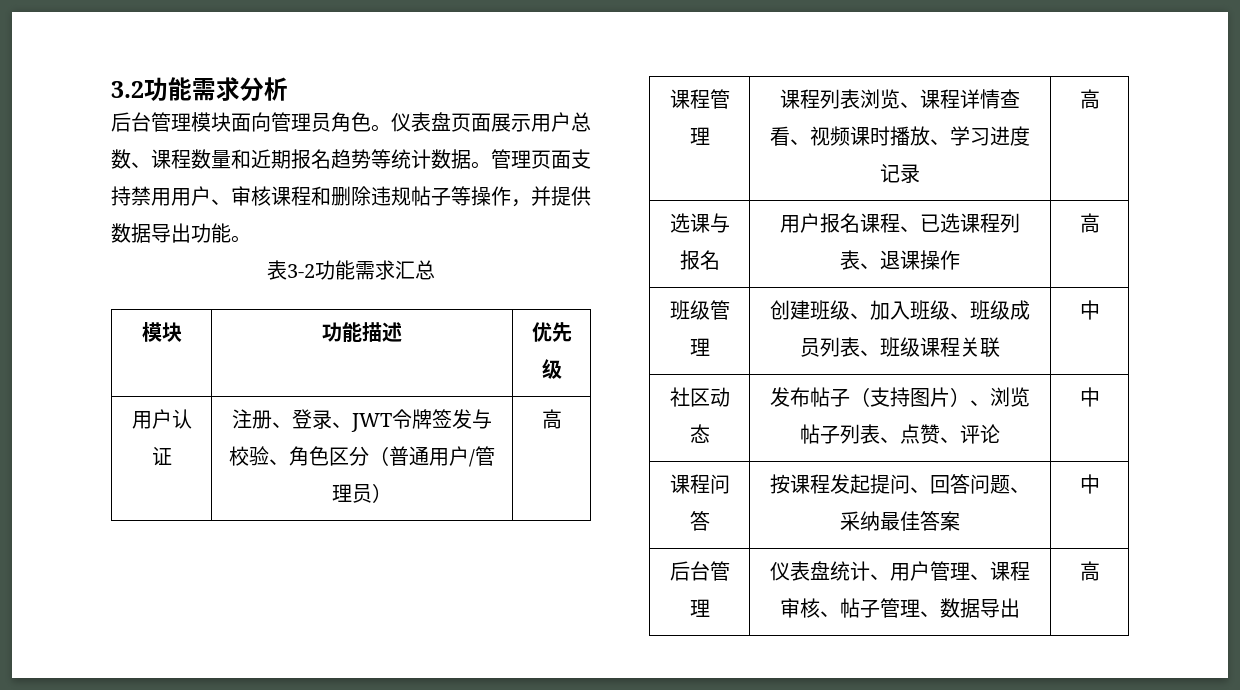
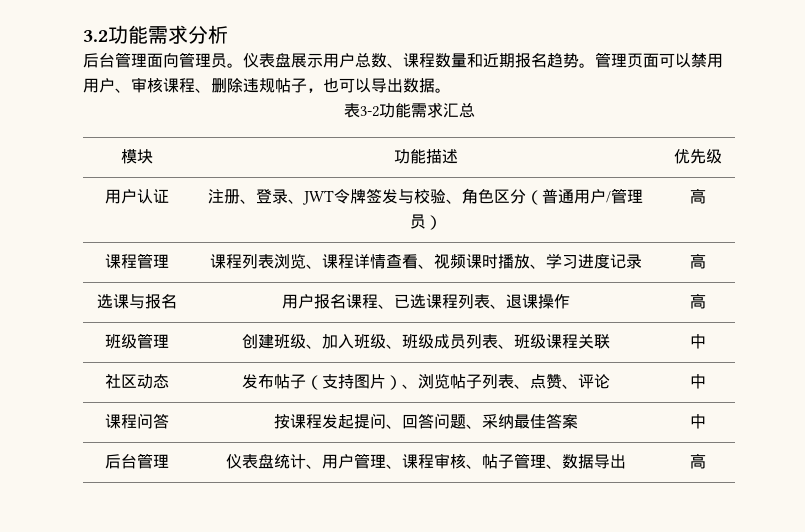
- 后台管理模块面向管理员角色。
+ 后台管理面向管理员。
- 仪表盘页面展示用户总数、课程数量和近期报名趋势等统计数据。
+ 仪表盘展示用户总数、课程数量和近期报名趋势。
- 管理页面支持禁用用户、审核课程和删除违规帖子等操作，并提供数据导出功能。
+ 管理页面可以禁用用户、审核课程、删除违规帖子，也可以导出数据。

